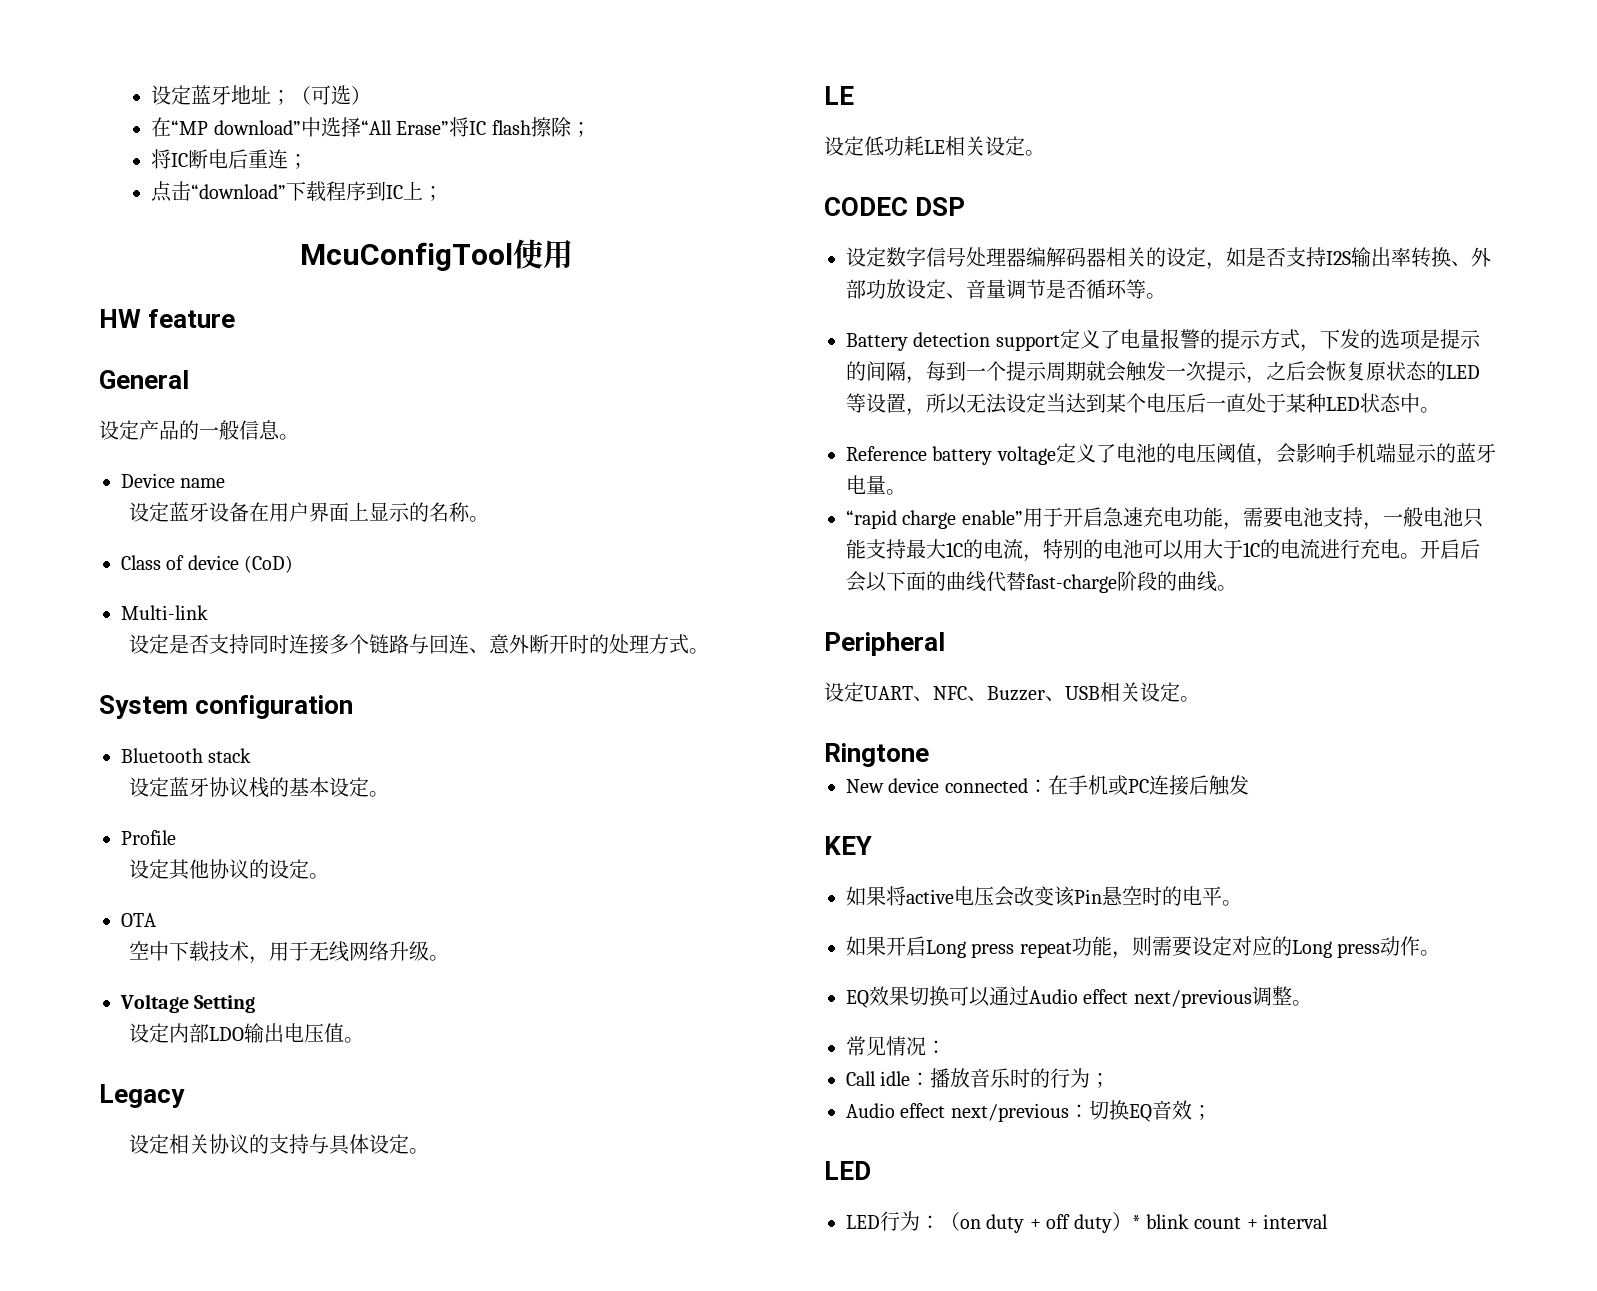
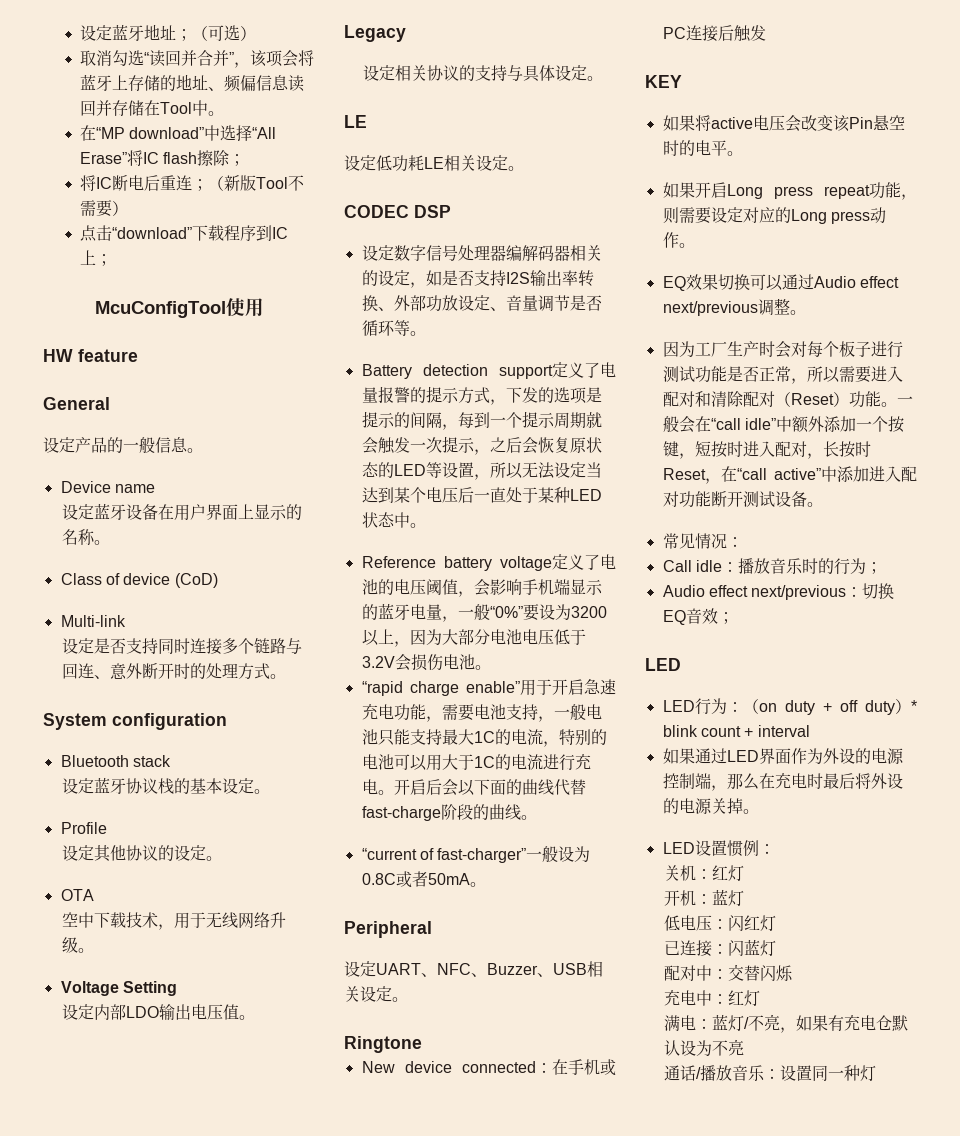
+ 取消勾选“读回并合并”，该项会将蓝牙上存储的地址、频偏信息读回并存储在Tool中。
- 将IC断电后重连；
+ 将IC断电后重连；（新版Tool不需要）
- Reference battery voltage定义了电池的电压阈值，会影响手机端显示的蓝牙电量。
+ Reference battery voltage定义了电池的电压阈值，会影响手机端显示的蓝牙电量，一般“0%”要设为3200以上，因为大部分电池电压低于3.2V会损伤电池。
+ “current of fast-charger”一般设为0.8C或者50mA。
+ 因为工厂生产时会对每个板子进行测试功能是否正常，所以需要进入配对和清除配对（Reset）功能。一般会在“call idle”中额外添加一个按键，短按时进入配对，长按时Reset，在“call active”中添加进入配对功能断开测试设备。
+ 如果通过LED界面作为外设的电源控制端，那么在充电时最后将外设的电源关掉。
+ LED设置惯例：
+ 关机：红灯
+ 开机：蓝灯
+ 低电压：闪红灯
+ 已连接：闪蓝灯
+ 配对中：交替闪烁
+ 充电中：红灯
+ 满电：蓝灯/不亮，如果有充电仓默认设为不亮
+ 通话/播放音乐：设置同一种灯

